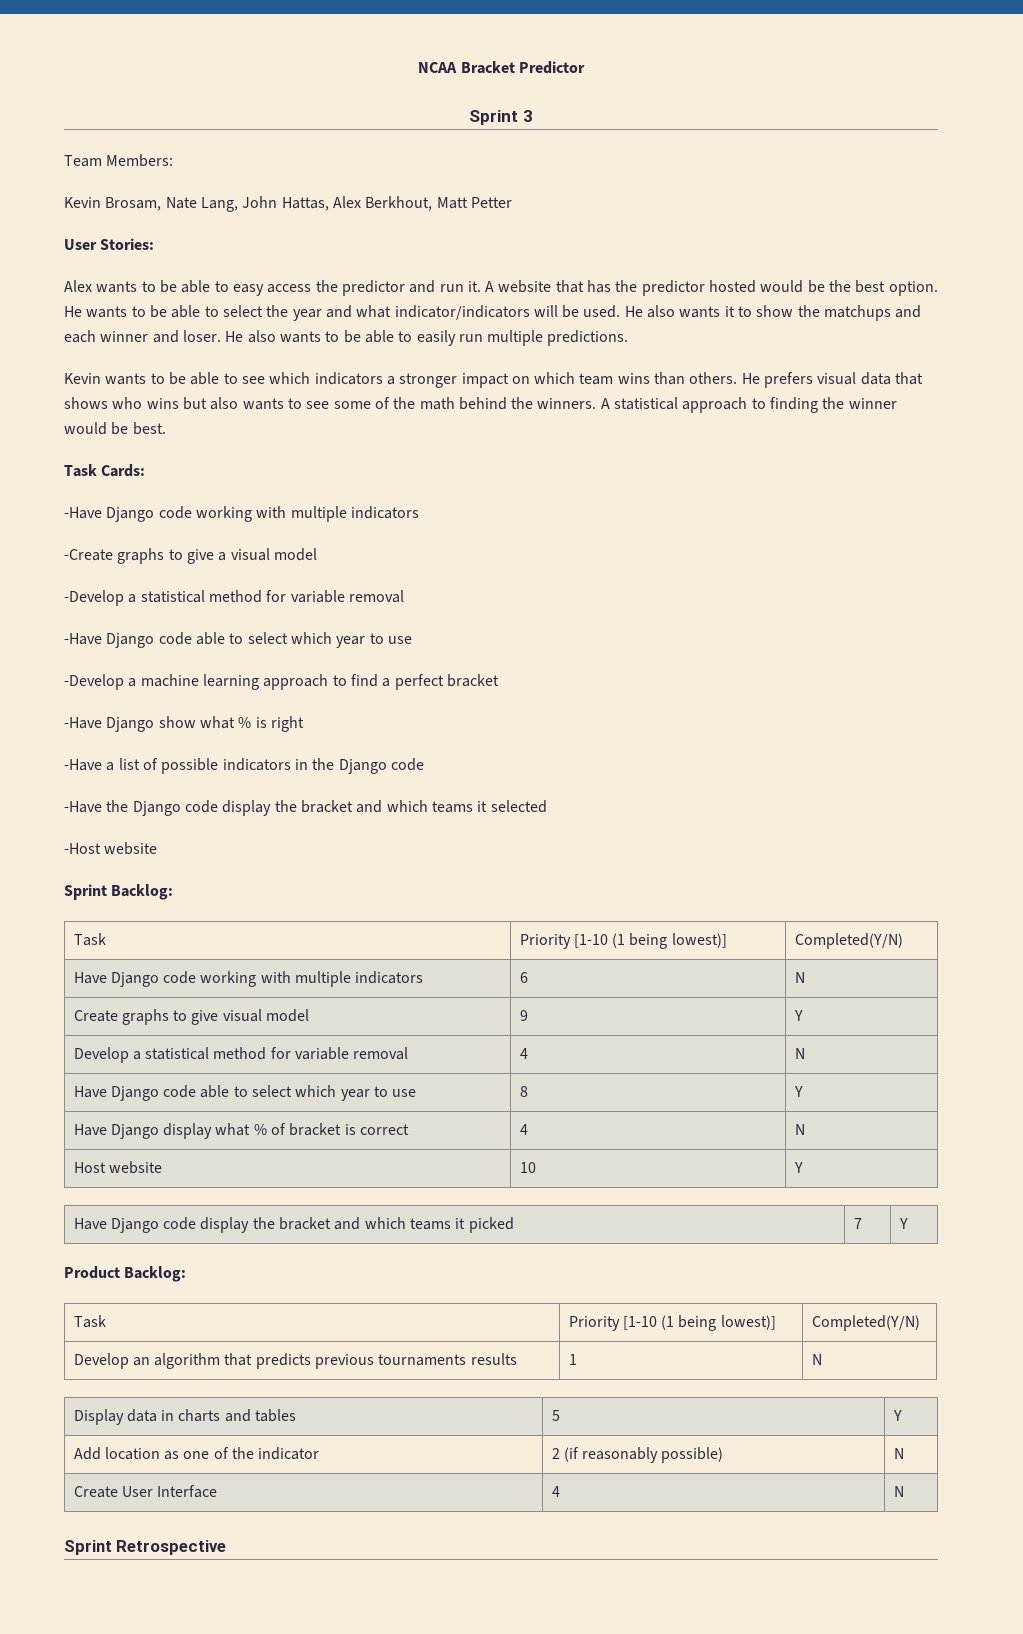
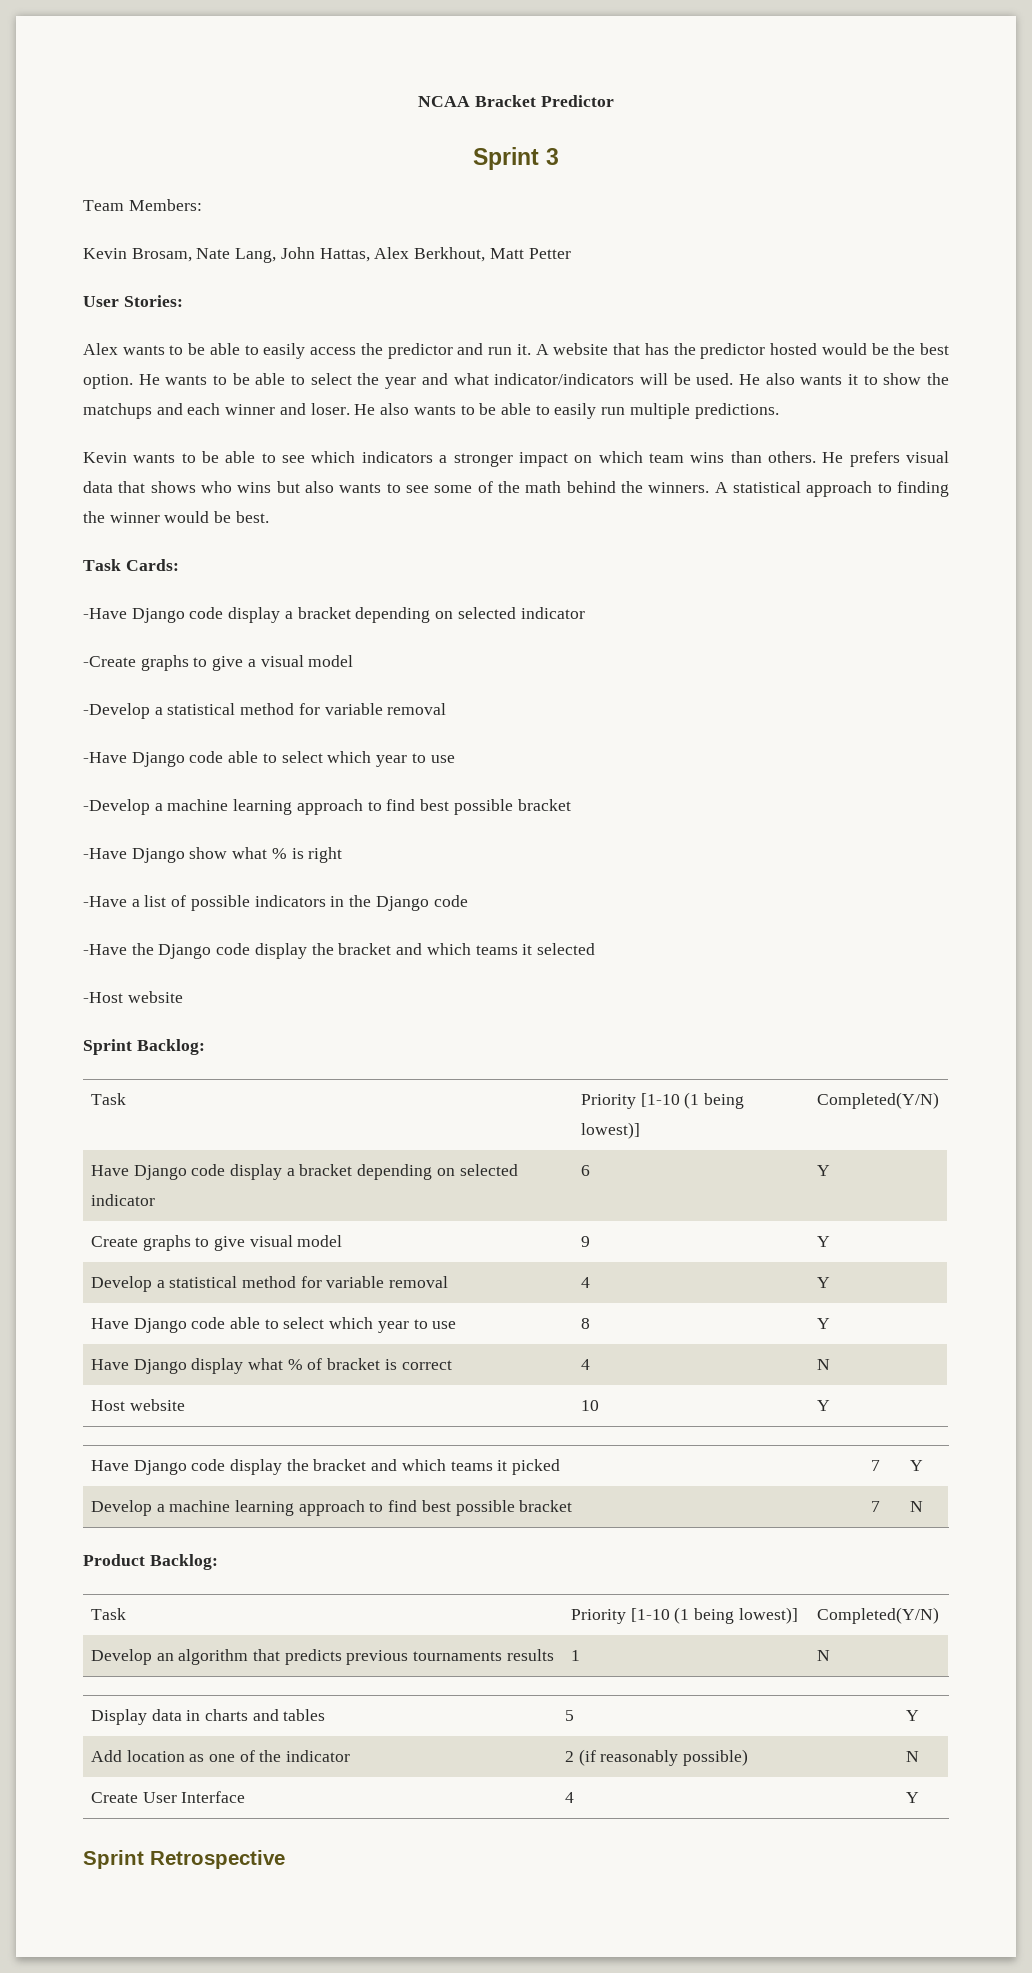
- Alex wants to be able to easy access the predictor and run it.
+ Alex wants to be able to easily access the predictor and run it.
- -Have Django code working with multiple indicators
+ -Have Django code display a bracket depending on selected indicator
- -Develop a machine learning approach to find a perfect bracket
+ -Develop a machine learning approach to find best possible bracket
- Have Django code working with multiple indicators | 6 | N
+ Have Django code display a bracket depending on selected indicator | 6 | Y
- Develop a statistical method for variable removal | 4 | N
+ Develop a statistical method for variable removal | 4 | Y
+ Develop a machine learning approach to find best possible bracket | 7 | N
- Create User Interface | 4 | N
+ Create User Interface | 4 | Y

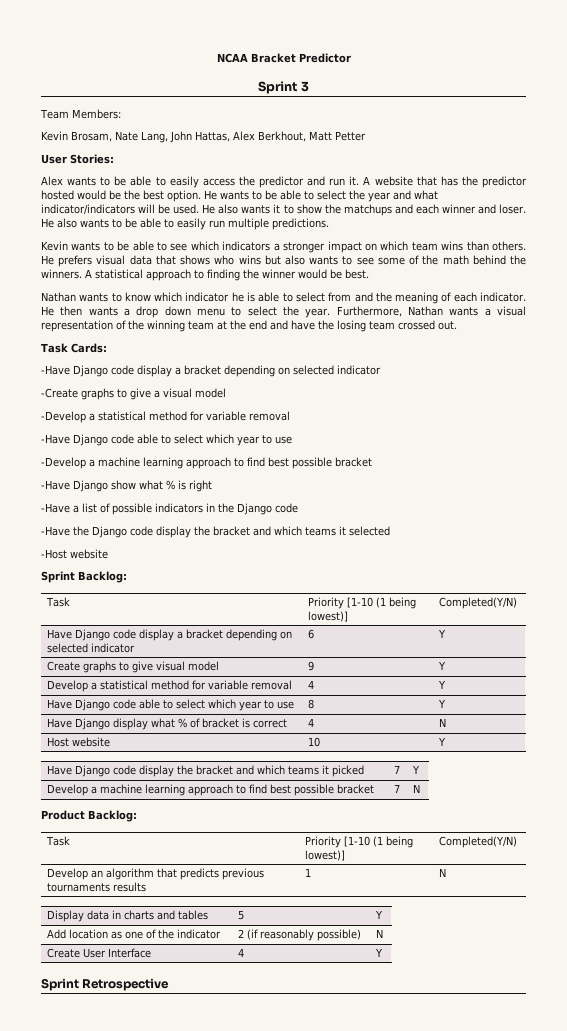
+ Nathan wants to know which indicator he is able to select from and the meaning of each indicator. He then wants a drop down menu to select the year. Furthermore, Nathan wants a visual representation of the winning team at the end and have the losing team crossed out.

